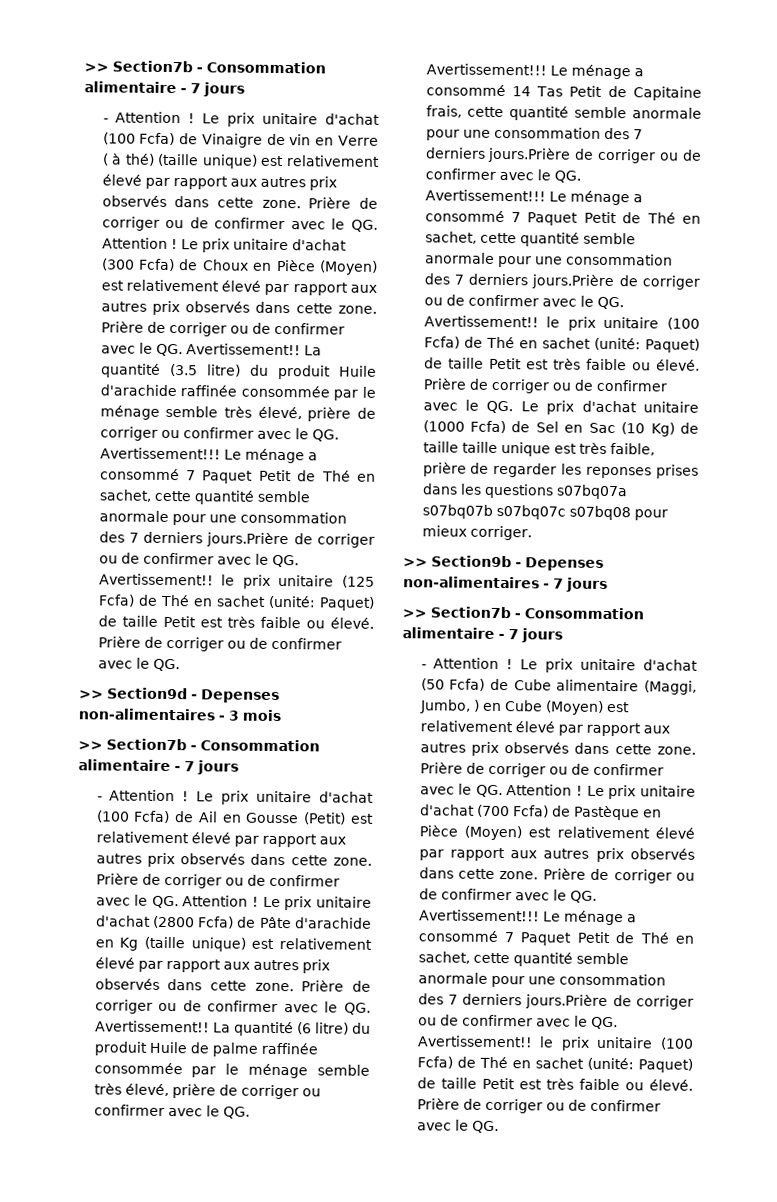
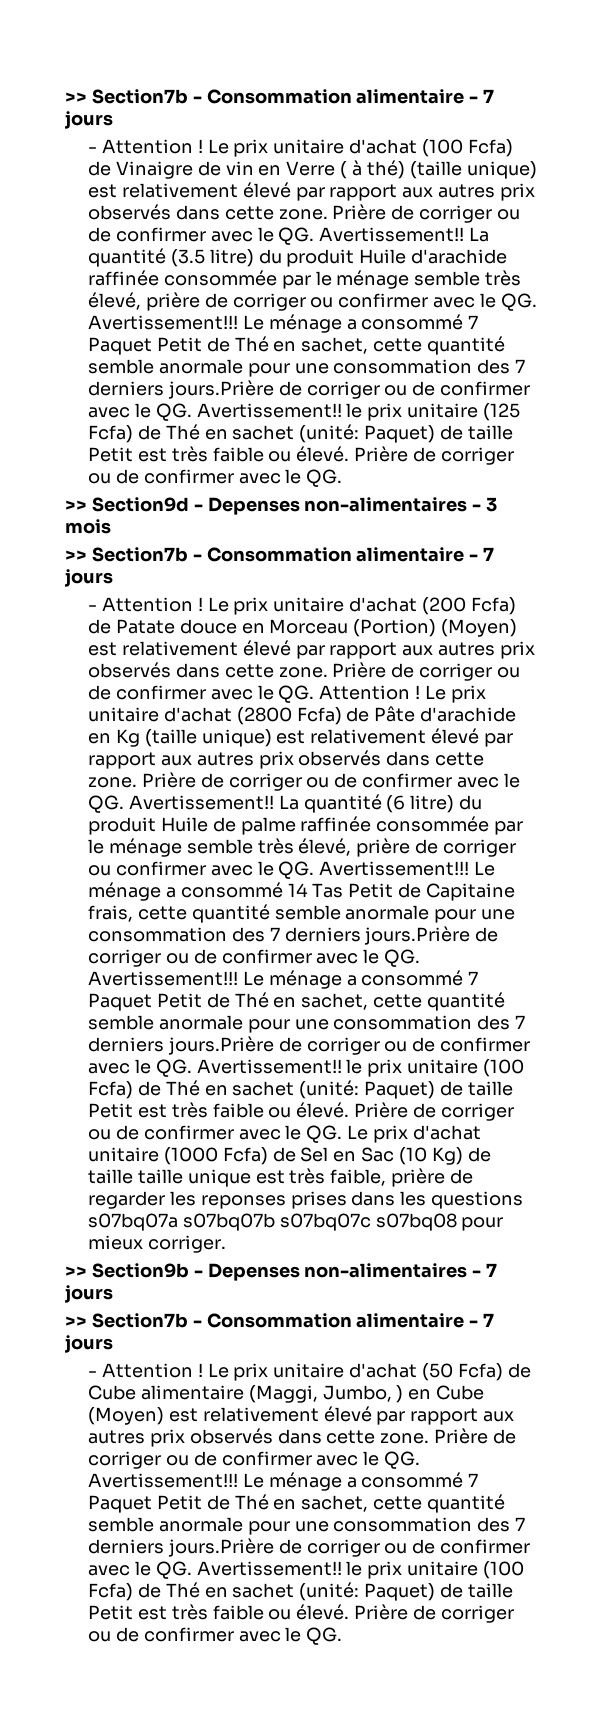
- Le prix unitaire d'achat (100 Fcfa) de Vinaigre de vin en Verre ( à thé) (taille unique) est relativement élevé par rapport aux autres prix observés dans cette zone. Prière de corriger ou de confirmer avec le QG. Attention ! Le prix unitaire d'achat (300 Fcfa) de Choux en Pièce (Moyen) est relativement élevé par rapport aux autres prix observés dans cette zone. Prière de corriger ou de confirmer avec le QG. Avertissement!!
+ Le prix unitaire d'achat (100 Fcfa) de Vinaigre de vin en Verre ( à thé) (taille unique) est relativement élevé par rapport aux autres prix observés dans cette zone. Prière de corriger ou de confirmer avec le QG. Avertissement!!
- Le prix unitaire d'achat (100 Fcfa) de Ail en Gousse (Petit) est relativement élevé par rapport aux autres prix observés dans cette zone.
+ Le prix unitaire d'achat (200 Fcfa) de Patate douce en Morceau (Portion) (Moyen) est relativement élevé par rapport aux autres prix observés dans cette zone.
- Prière de corriger ou de confirmer avec le QG. Attention ! Le prix unitaire d'achat (700 Fcfa) de Pastèque en Pièce (Moyen) est relativement élevé par rapport aux autres prix observés dans cette zone. Prière de corriger ou de confirmer avec le QG. Avertissement!!!
+ Prière de corriger ou de confirmer avec le QG. Avertissement!!!

